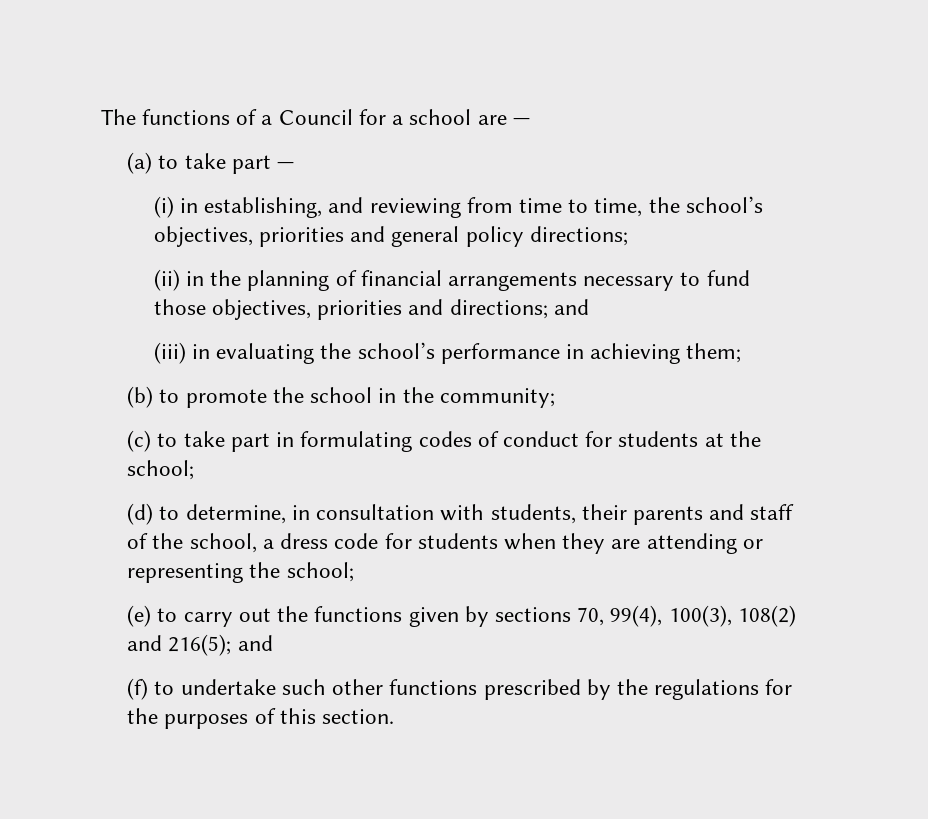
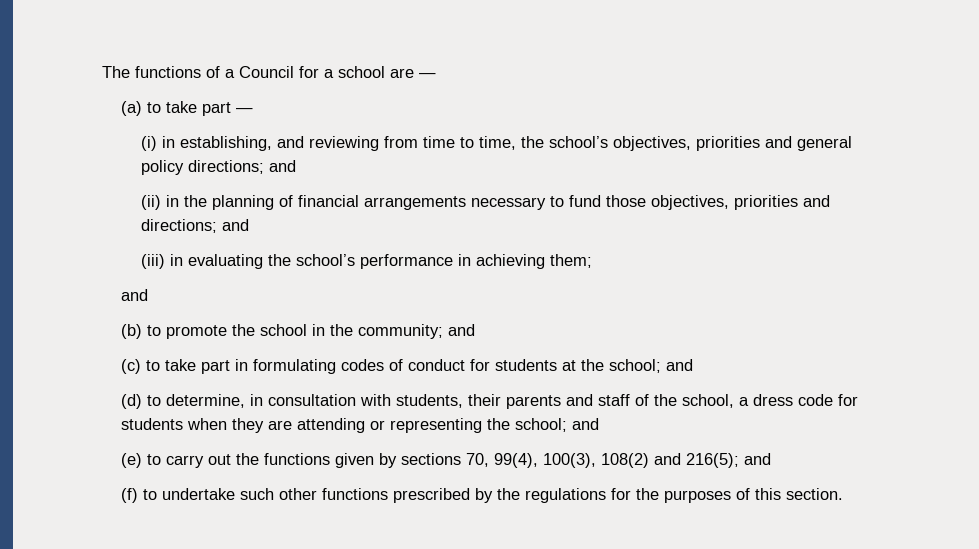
- (i) in establishing, and reviewing from time to time, the school’s objectives, priorities and general policy directions;
+ (i) in establishing, and reviewing from time to time, the school’s objectives, priorities and general policy directions; and
  (iii) in evaluating the school’s performance in achieving them;
+ and
- (b) to promote the school in the community;
+ (b) to promote the school in the community; and
- (c) to take part in formulating codes of conduct for students at the school;
+ (c) to take part in formulating codes of conduct for students at the school; and
- (d) to determine, in consultation with students, their parents and staff of the school, a dress code for students when they are attending or representing the school;
+ (d) to determine, in consultation with students, their parents and staff of the school, a dress code for students when they are attending or representing the school; and

